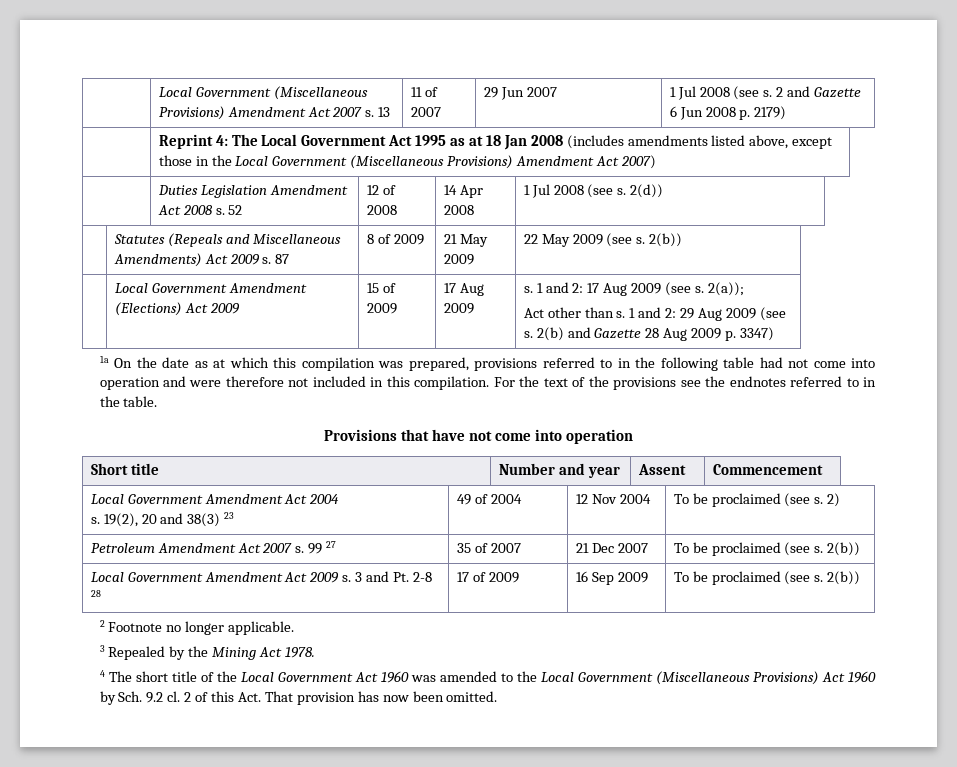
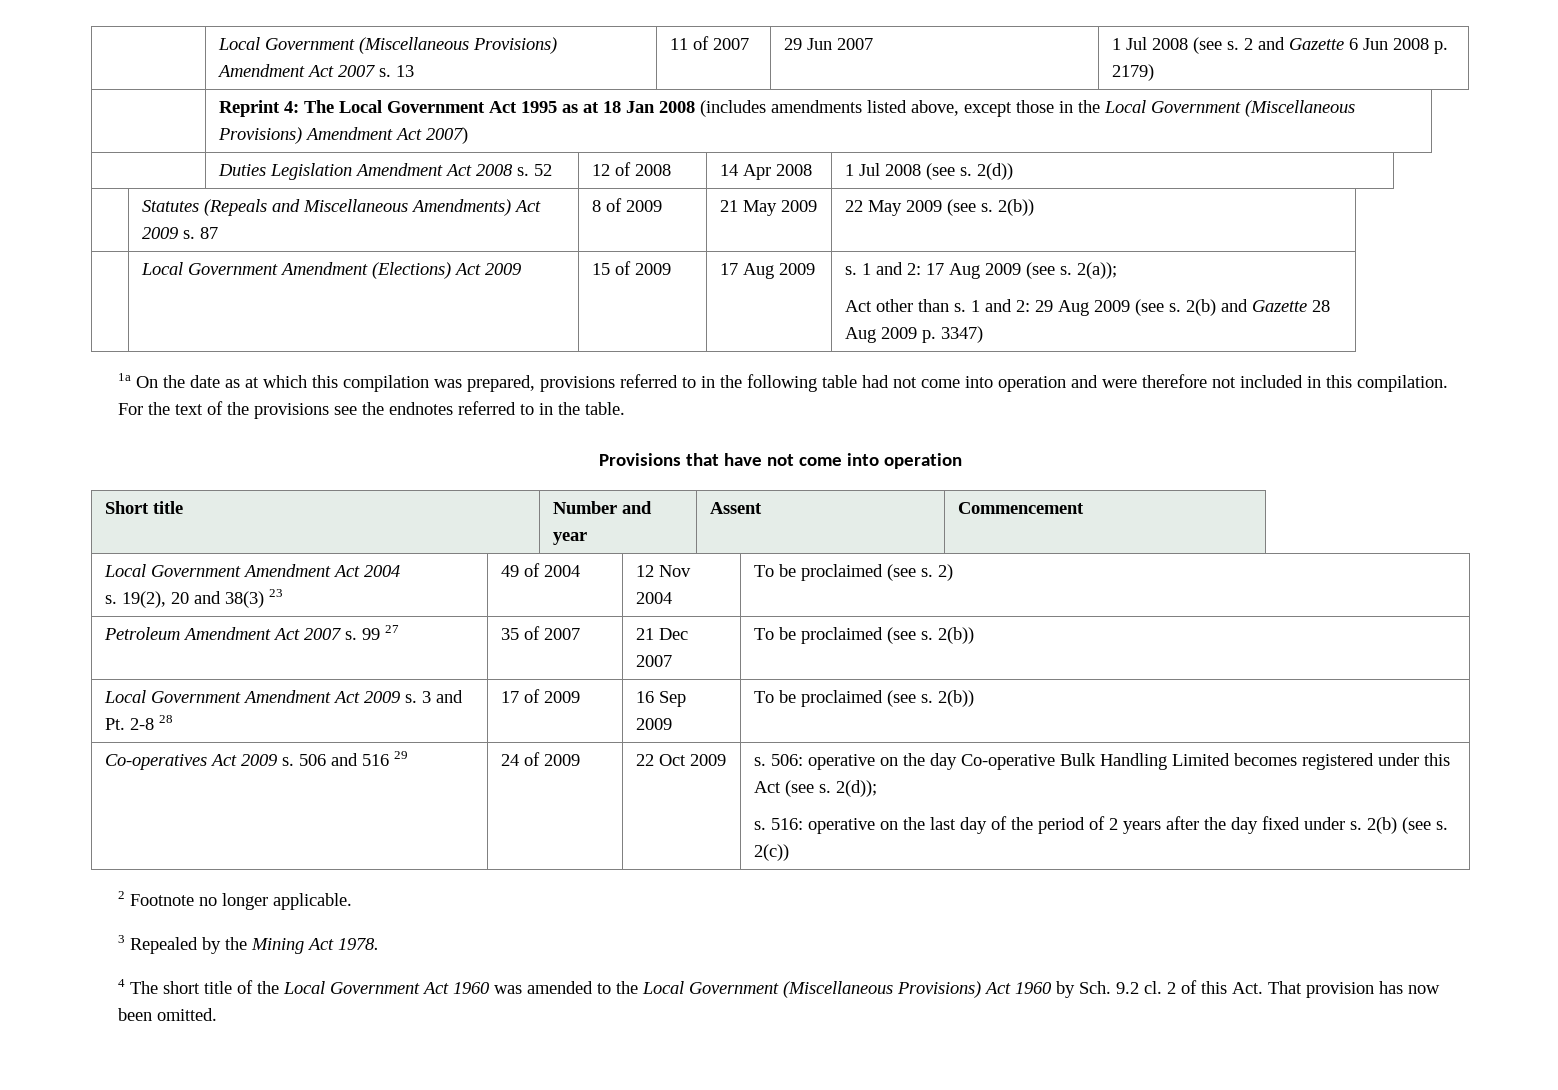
+ Co-operatives Act 2009 s. 506 and 516 29 | 24 of 2009 | 22 Oct 2009 | s. 506: operative on the day Co-operative Bulk Handling Limited becomes registered under this Act (see s. 2(d));
+ s. 516: operative on the last day of the period of 2 years after the day fixed under s. 2(b) (see s. 2(c))

